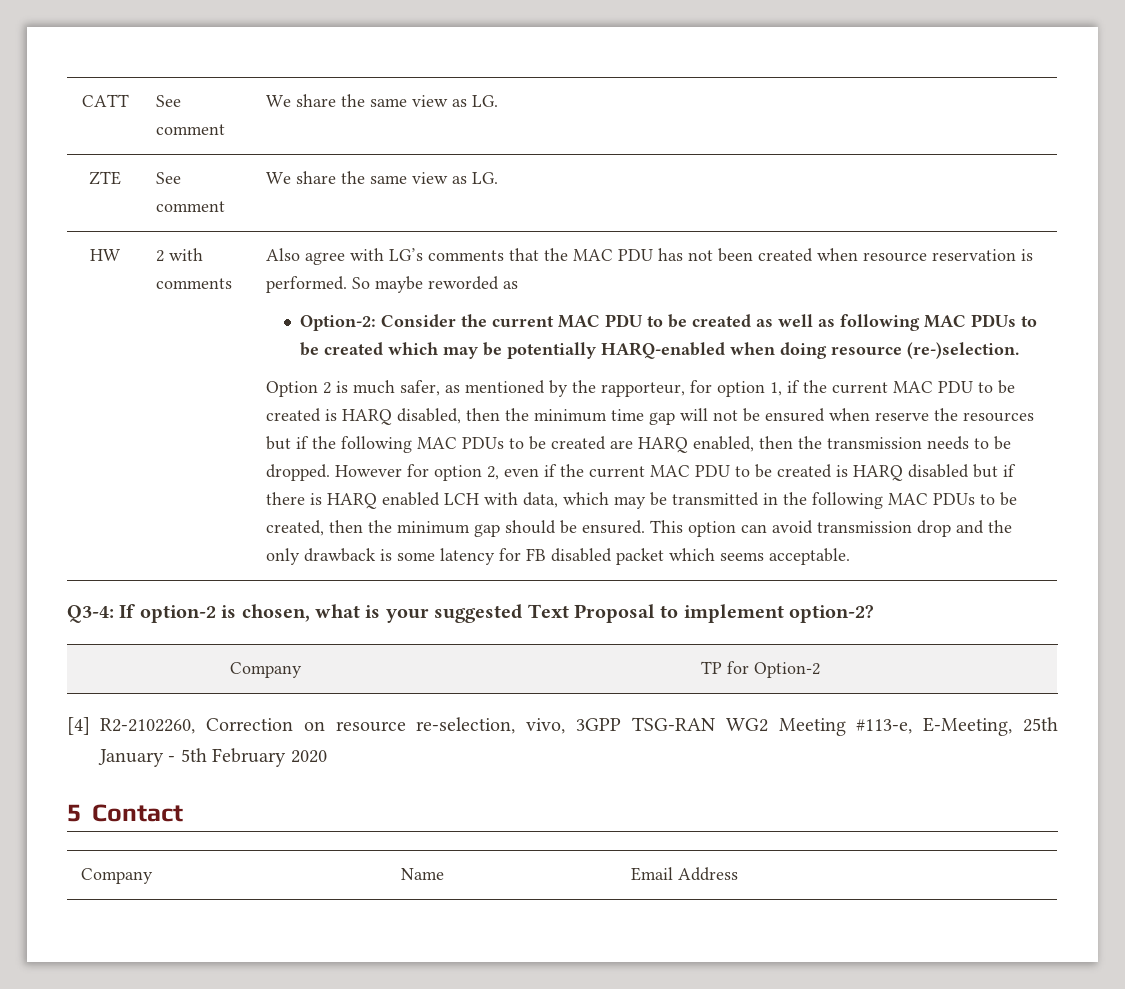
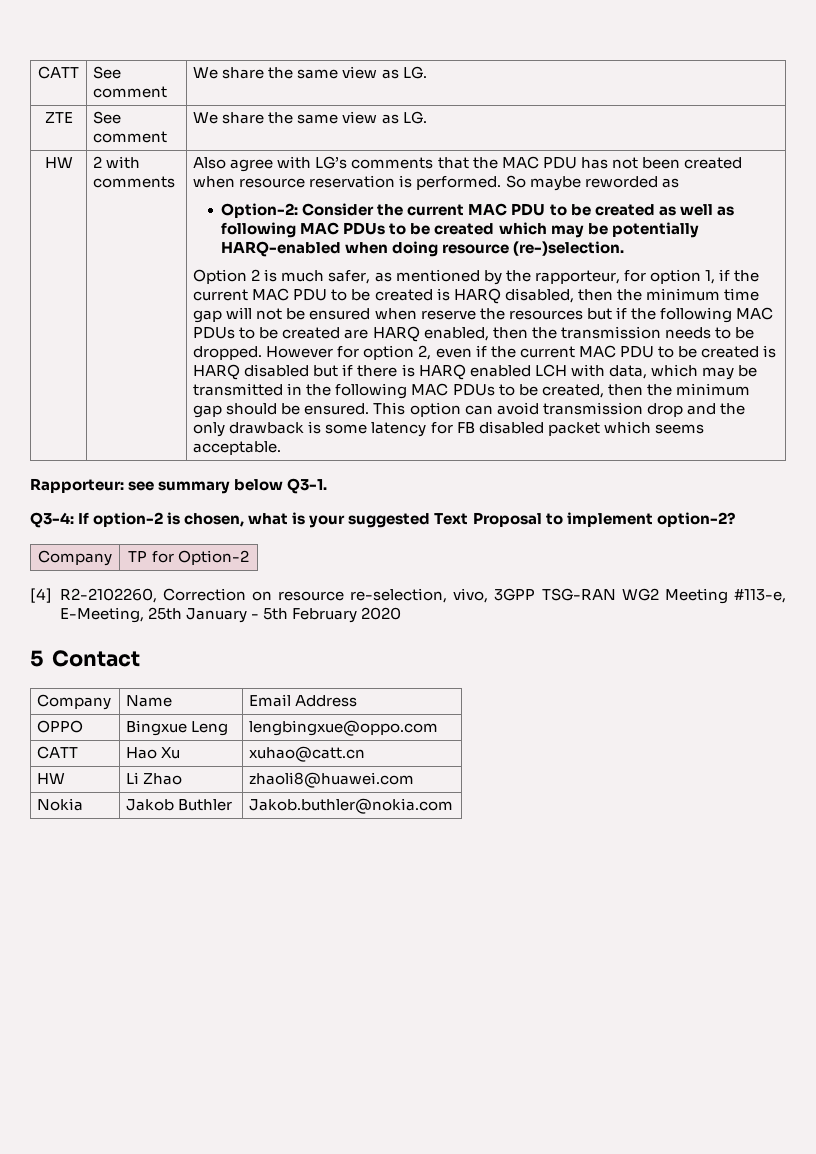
+ Rapporteur: see summary below Q3-1.
+ OPPO | Bingxue Leng | lengbingxue@oppo.com
+ CATT | Hao Xu | xuhao@catt.cn
+ HW | Li Zhao | zhaoli8@huawei.com
+ Nokia | Jakob Buthler | Jakob.buthler@nokia.com

